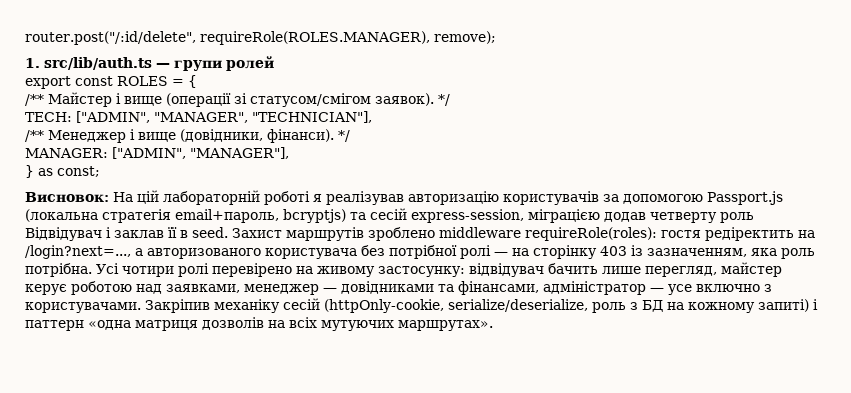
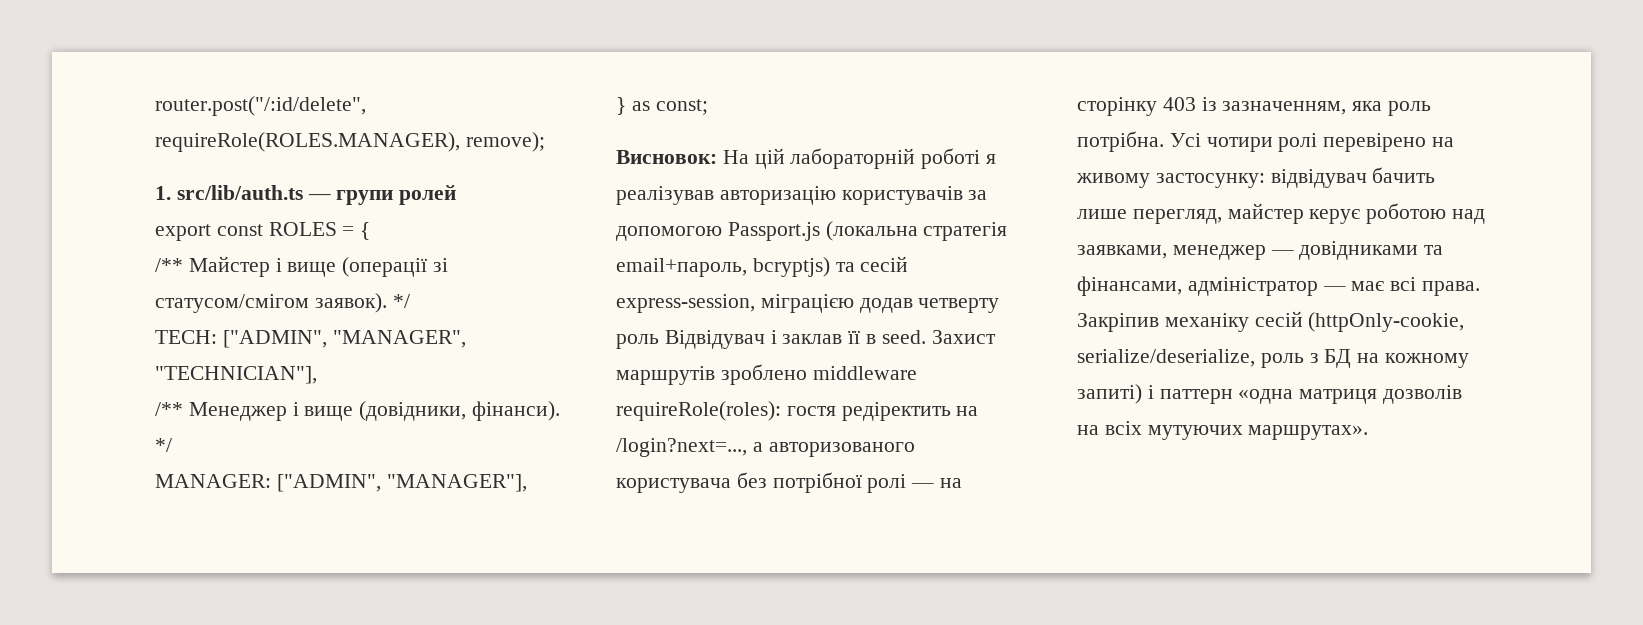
- Усі чотири ролі перевірено на живому застосунку: відвідувач бачить лише перегляд, майстер керує роботою над заявками, менеджер — довідниками та фінансами, адміністратор — усе включно з користувачами.
+ Усі чотири ролі перевірено на живому застосунку: відвідувач бачить лише перегляд, майстер керує роботою над заявками, менеджер — довідниками та фінансами, адміністратор — має всі права.

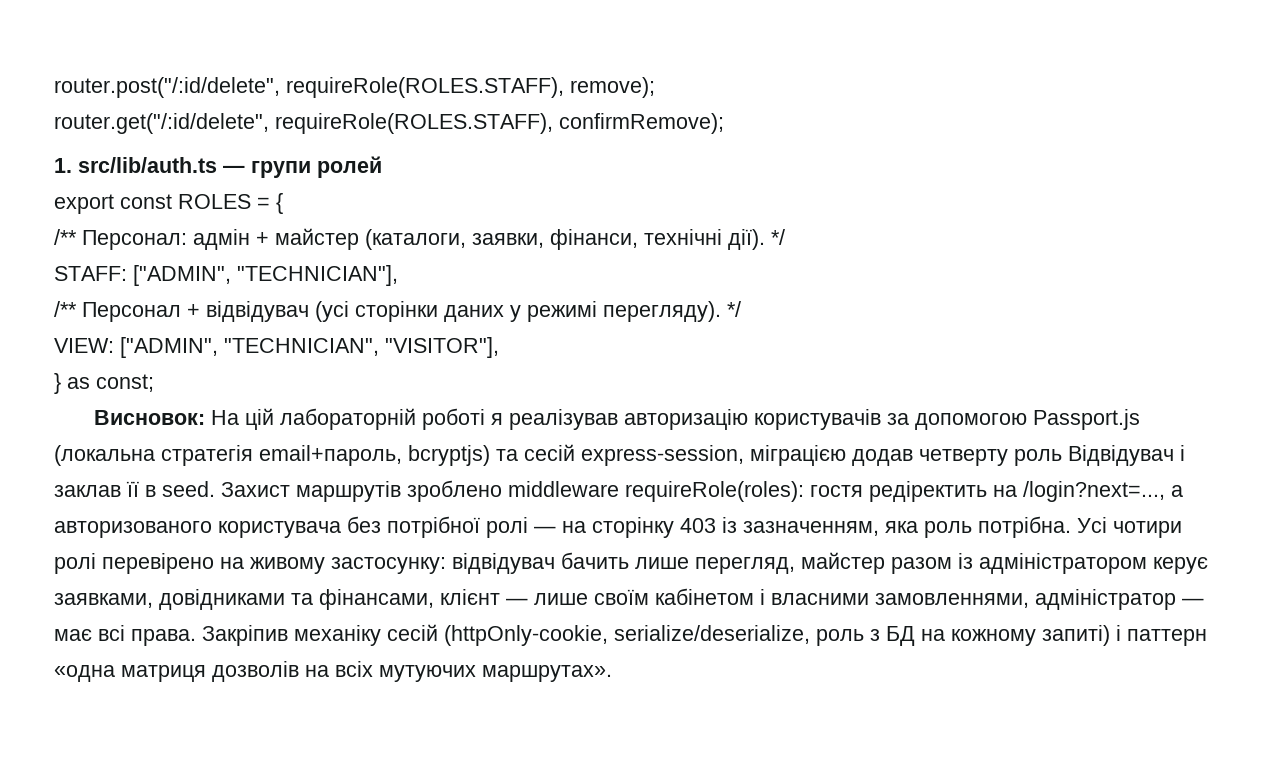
- router.post("/:id/delete", requireRole(ROLES.MANAGER), remove);
+ router.post("/:id/delete", requireRole(ROLES.STAFF), remove);
+ router.get("/:id/delete", requireRole(ROLES.STAFF), confirmRemove);
- /** Майстер і вище (операції зі статусом/смігом заявок). */
- TECH: ["ADMIN", "MANAGER", "TECHNICIAN"],
- /** Менеджер і вище (довідники, фінанси). */
- MANAGER: ["ADMIN", "MANAGER"],
+ /** Персонал: адмін + майстер (каталоги, заявки, фінанси, технічні дії). */
+ STAFF: ["ADMIN", "TECHNICIAN"],
+ /** Персонал + відвідувач (усі сторінки даних у режимі перегляду). */
+ VIEW: ["ADMIN", "TECHNICIAN", "VISITOR"],
- Усі чотири ролі перевірено на живому застосунку: відвідувач бачить лише перегляд, майстер керує роботою над заявками, менеджер — довідниками та фінансами, адміністратор — має всі права.
+ Усі чотири ролі перевірено на живому застосунку: відвідувач бачить лише перегляд, майстер разом із адміністратором керує заявками, довідниками та фінансами, клієнт — лише своїм кабінетом і власними замовленнями, адміністратор — має всі права.

